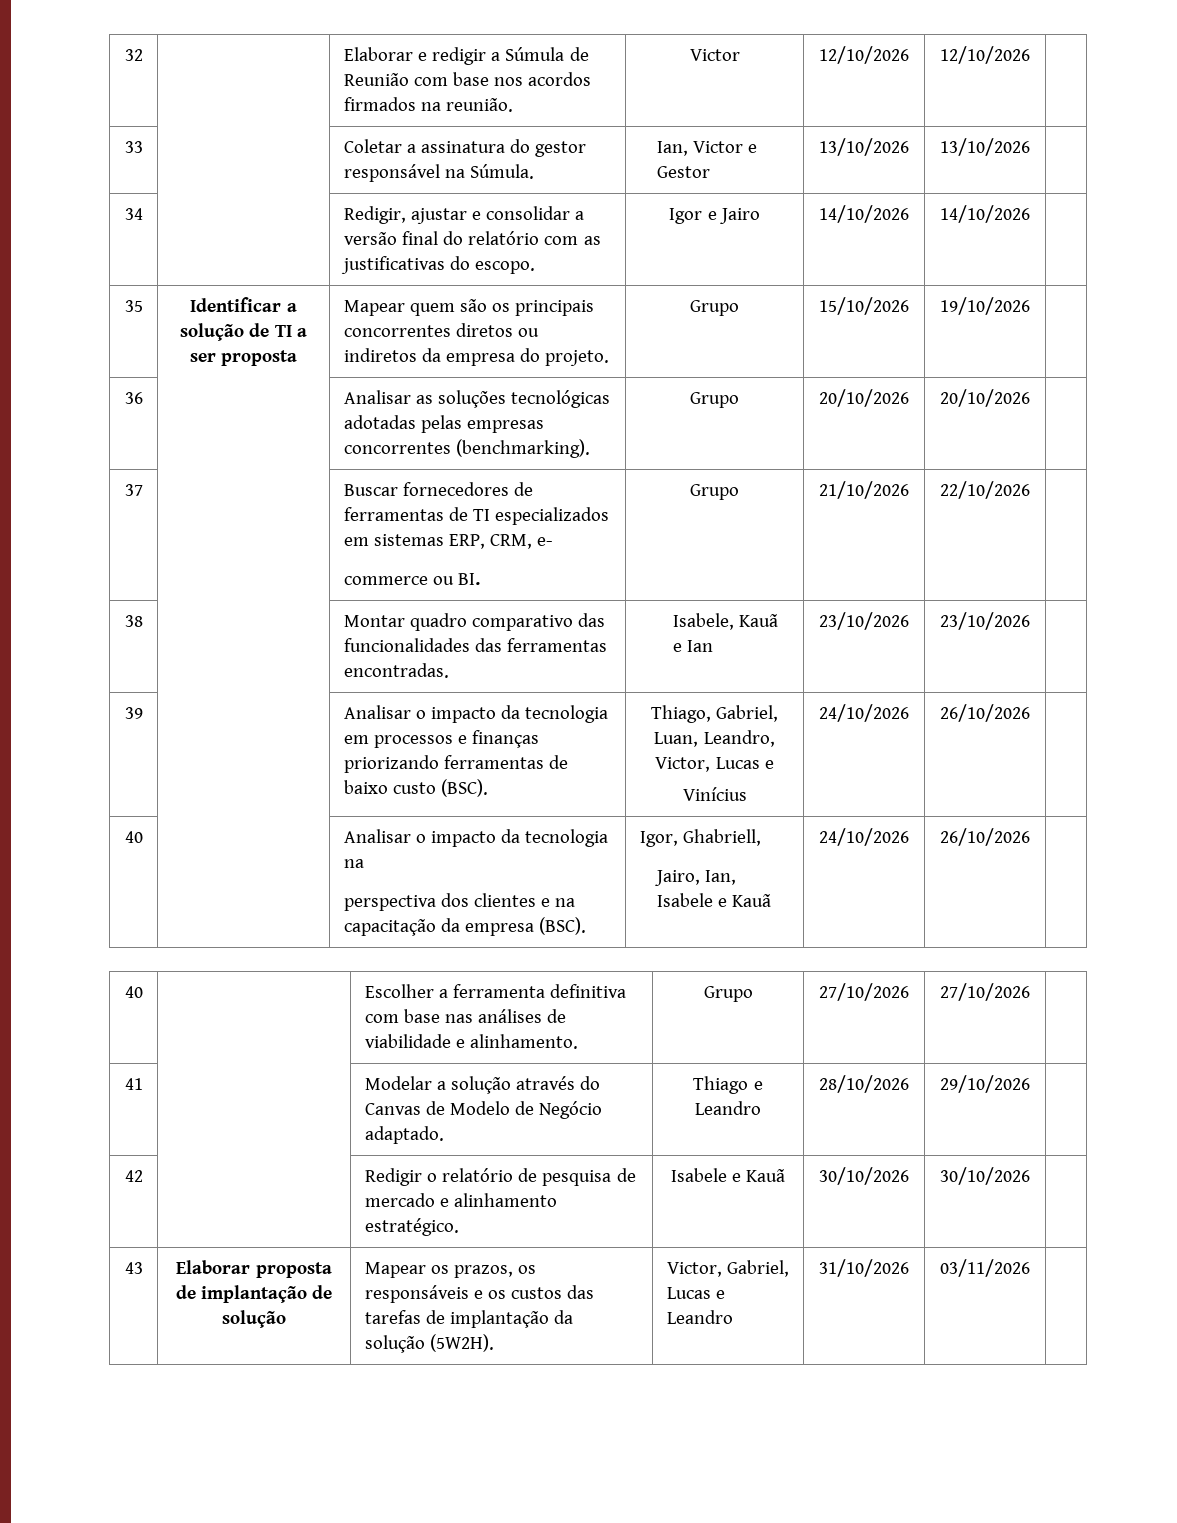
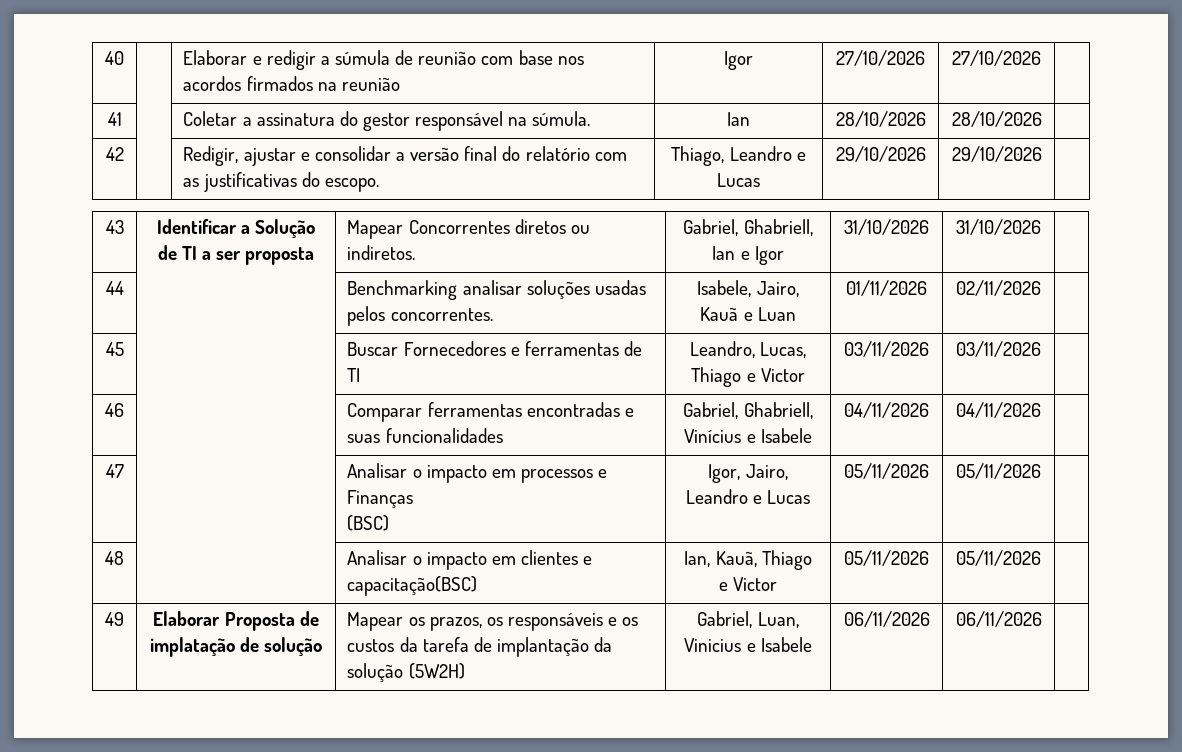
- 32 | | Elaborar e redigir a Súmula de Reunião com base nos acordos firmados na reunião. | Victor | 12/10/2026 | 12/10/2026 |
- 33 | | Coletar a assinatura do gestor responsável na Súmula. | Ian, Victor e Gestor | 13/10/2026 | 13/10/2026 |
- 34 | | Redigir, ajustar e consolidar a versão final do relatório com as justificativas do escopo. | Igor e Jairo | 14/10/2026 | 14/10/2026 |
- 35 | Identificar a solução de TI a ser proposta | Mapear quem são os principais concorrentes diretos ou indiretos da empresa do projeto. | Grupo | 15/10/2026 | 19/10/2026 |
- 36 | | Analisar as soluções tecnológicas adotadas pelas empresas concorrentes (benchmarking). | Grupo | 20/10/2026 | 20/10/2026 |
- 37 | | Buscar fornecedores de ferramentas de TI especializados em sistemas ERP, CRM, e-
- commerce ou BI. | Grupo | 21/10/2026 | 22/10/2026 |
- 38 | | Montar quadro comparativo das funcionalidades das ferramentas encontradas. | Isabele, Kauã e Ian | 23/10/2026 | 23/10/2026 |
- 39 | | Analisar o impacto da tecnologia em processos e finanças priorizando ferramentas de baixo custo (BSC). | Thiago, Gabriel, Luan, Leandro, Victor, Lucas e
- Vinícius | 24/10/2026 | 26/10/2026 |
- 40 | | Analisar o impacto da tecnologia na
- perspectiva dos clientes e na capacitação da empresa (BSC). | Igor, Ghabriell,
- Jairo, Ian, Isabele e Kauã | 24/10/2026 | 26/10/2026 |
- 40 | | Escolher a ferramenta definitiva com base nas análises de viabilidade e alinhamento. | Grupo | 27/10/2026 | 27/10/2026 |
- 41 | | Modelar a solução através do Canvas de Modelo de Negócio adaptado. | Thiago e Leandro | 28/10/2026 | 29/10/2026 |
- 42 | | Redigir o relatório de pesquisa de mercado e alinhamento estratégico. | Isabele e Kauã | 30/10/2026 | 30/10/2026 |
- 43 | Elaborar proposta de implantação de solução | Mapear os prazos, os responsáveis e os custos das tarefas de implantação da solução (5W2H). | Victor, Gabriel, Lucas e Leandro | 31/10/2026 | 03/11/2026 |
+ 40 | | Elaborar e redigir a súmula de reunião com base nos acordos firmados na reunião | Igor | 27/10/2026 | 27/10/2026 |
+ 41 | | Coletar a assinatura do gestor responsável na súmula. | Ian | 28/10/2026 | 28/10/2026 |
+ 42 | | Redigir, ajustar e consolidar a versão final do relatório com as justificativas do escopo. | Thiago, Leandro e Lucas | 29/10/2026 | 29/10/2026 |
+ 43 | Identificar a Solução de TI a ser proposta | Mapear Concorrentes diretos ou indiretos. | Gabriel, Ghabriell, Ian e Igor | 31/10/2026 | 31/10/2026 |
+ 44 | | Benchmarking analisar soluções usadas pelos concorrentes. | Isabele, Jairo, Kauã e Luan | 01/11/2026 | 02/11/2026 |
+ 45 | | Buscar Fornecedores e ferramentas de TI | Leandro, Lucas, Thiago e Victor | 03/11/2026 | 03/11/2026 |
+ 46 | | Comparar ferramentas encontradas e suas funcionalidades | Gabriel, Ghabriell, Vinícius e Isabele | 04/11/2026 | 04/11/2026 |
+ 47 | | Analisar o impacto em processos e Finanças
+ (BSC) | Igor, Jairo, Leandro e Lucas | 05/11/2026 | 05/11/2026 |
+ 48 | | Analisar o impacto em clientes e capacitação(BSC) | Ian, Kauã, Thiago e Victor | 05/11/2026 | 05/11/2026 |
+ 49 | Elaborar Proposta de implatação de solução | Mapear os prazos, os responsáveis e os custos da tarefa de implantação da solução (5W2H) | Gabriel, Luan, Vinicius e Isabele | 06/11/2026 | 06/11/2026 |

